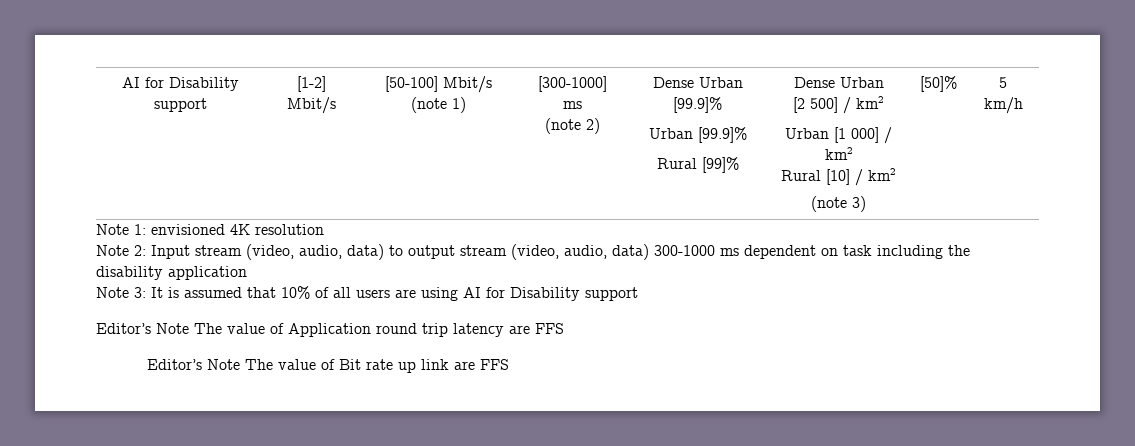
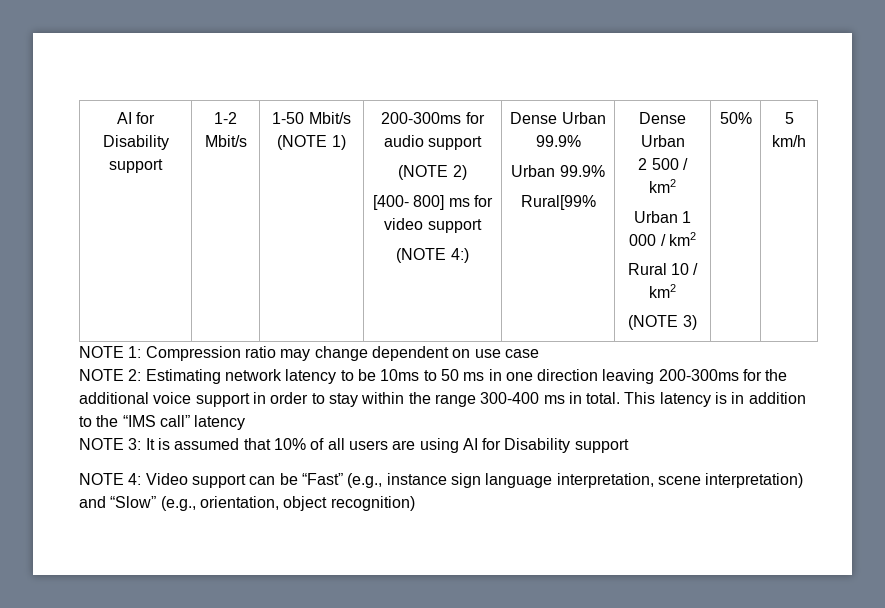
- [1-2] Mbit/s
+ 1-2 Mbit/s
- [50-100] Mbit/s (note 1) | [300-1000] ms
- (note 2) | Dense Urban [99.9]%
- Urban [99.9]%
- Rural [99]%
+ 1-50 Mbit/s (NOTE 1) | 200-300ms for audio support
+ (NOTE 2)
+ [400- 800] ms for video support
+ (NOTE 4:) | Dense Urban 99.9%
+ Urban 99.9%
+ Rural[99%
- [2 500] / km2
+ 2 500 / km2
- Urban [1 000] / km2
+ Urban 1 000 / km2
- Rural [10] / km2
- (note 3)
+ Rural 10 / km2
+ (NOTE 3)
- [50]%
+ 50%
- Note 1: envisioned 4K resolution
- Note 2: Input stream (video, audio, data) to output stream (video, audio, data) 300-1000 ms dependent on task including the disability application
- Note 3: It is assumed that 10% of all users are using AI for Disability support
+ NOTE 1: Compression ratio may change dependent on use case
+ NOTE 2: Estimating network latency to be 10ms to 50 ms in one direction leaving 200-300ms for the additional voice support in order to stay within the range 300-400 ms in total. This latency is in addition to the “IMS call” latency
+ NOTE 3: It is assumed that 10% of all users are using AI for Disability support
- Editor’s Note The value of Application round trip latency are FFS
- Editor’s Note The value of Bit rate up link are FFS
+ NOTE 4: Video support can be “Fast” (e.g., instance sign language interpretation, scene interpretation) and “Slow” (e.g., orientation, object recognition)

